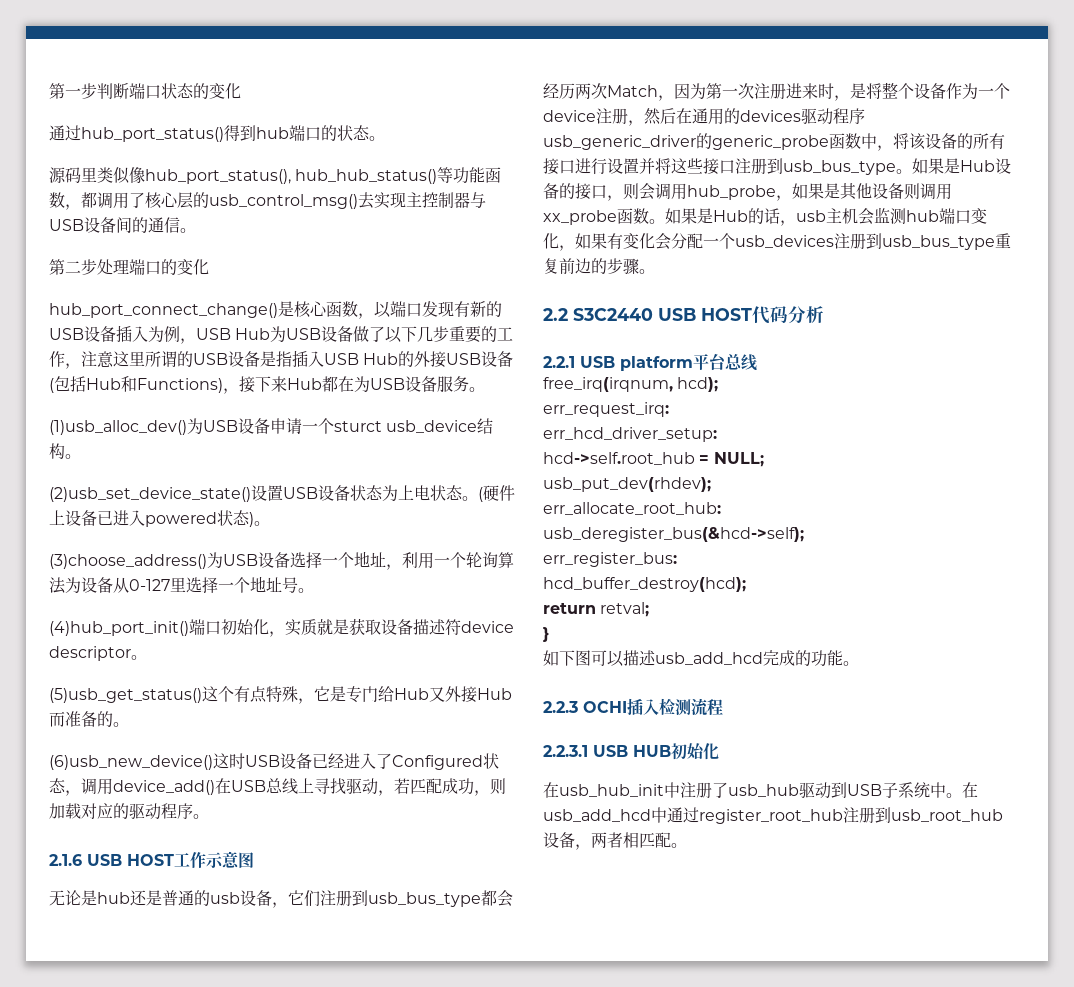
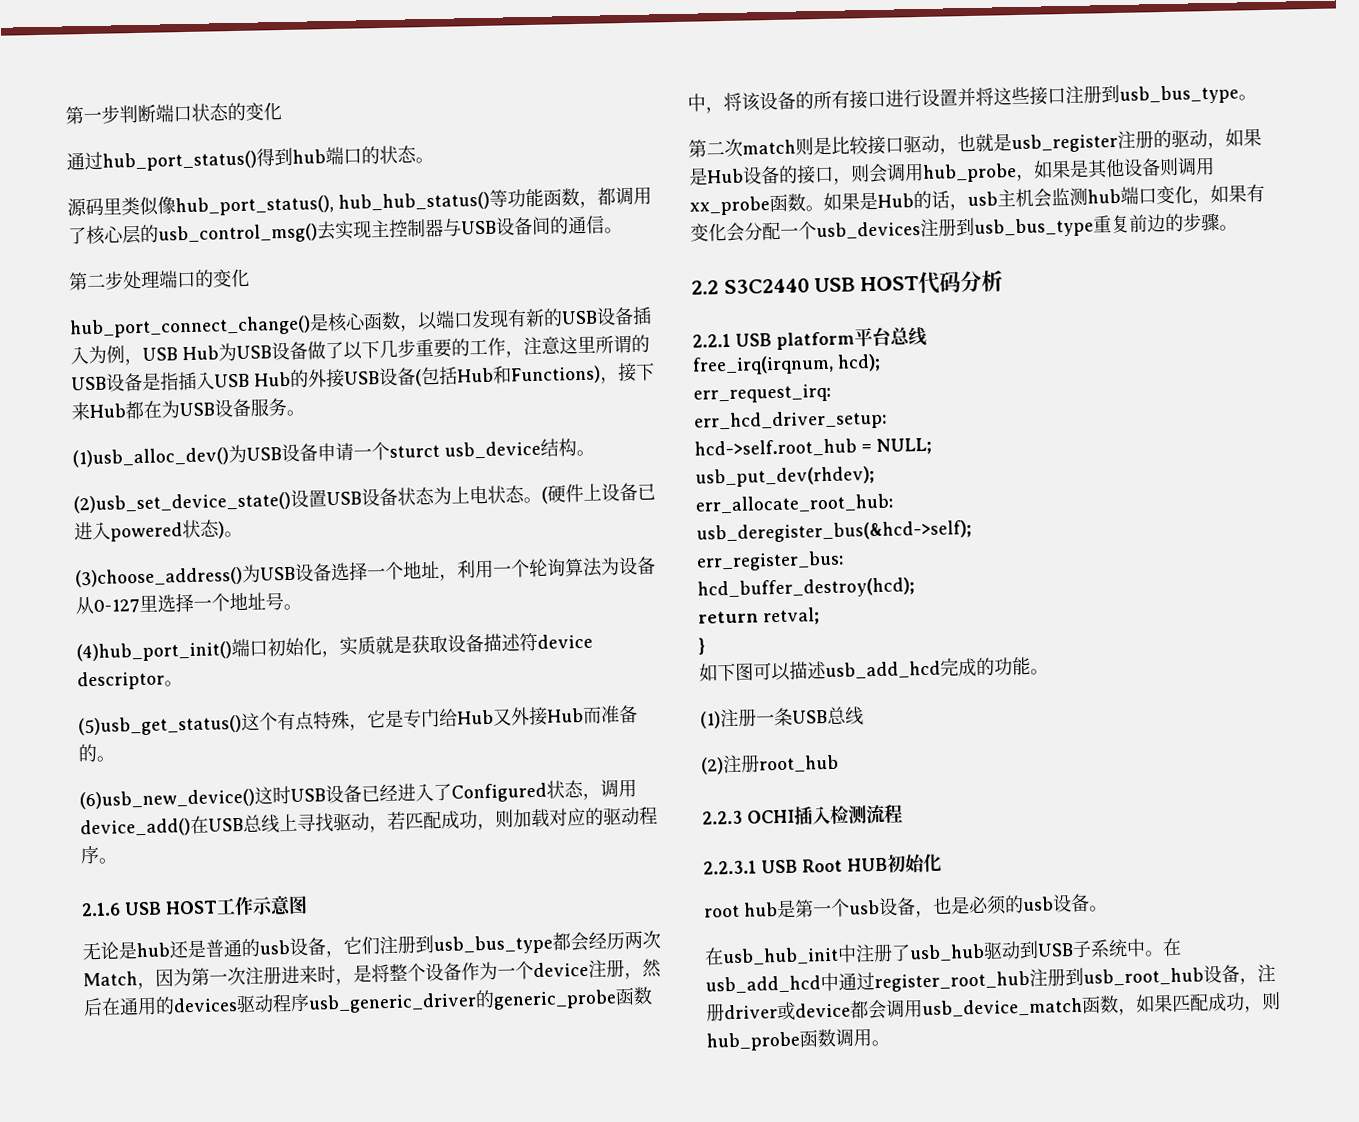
- 无论是hub还是普通的usb设备，它们注册到usb_bus_type都会经历两次Match，因为第一次注册进来时，是将整个设备作为一个device注册，然后在通用的devices驱动程序usb_generic_driver的generic_probe函数中，将该设备的所有接口进行设置并将这些接口注册到usb_bus_type。如果是Hub设备的接口，则会调用hub_probe，如果是其他设备则调用xx_probe函数。
+ 无论是hub还是普通的usb设备，它们注册到usb_bus_type都会经历两次Match，因为第一次注册进来时，是将整个设备作为一个device注册，然后在通用的devices驱动程序usb_generic_driver的generic_probe函数中，将该设备的所有接口进行设置并将这些接口注册到usb_bus_type。
+ 第二次match则是比较接口驱动，也就是usb_register注册的驱动，如果是Hub设备的接口，则会调用hub_probe，如果是其他设备则调用xx_probe函数。
+ (1)注册一条USB总线
+ (2)注册root_hub
- 2.2.3.1 USB HUB初始化
+ 2.2.3.1 USB Root HUB初始化
+ root hub是第一个usb设备，也是必须的usb设备。
- 在usb_add_hcd中通过register_root_hub注册到usb_root_hub设备，两者相匹配。
+ 在usb_add_hcd中通过register_root_hub注册到usb_root_hub设备，注册driver或device都会调用usb_device_match函数，如果匹配成功，则hub_probe函数调用。

